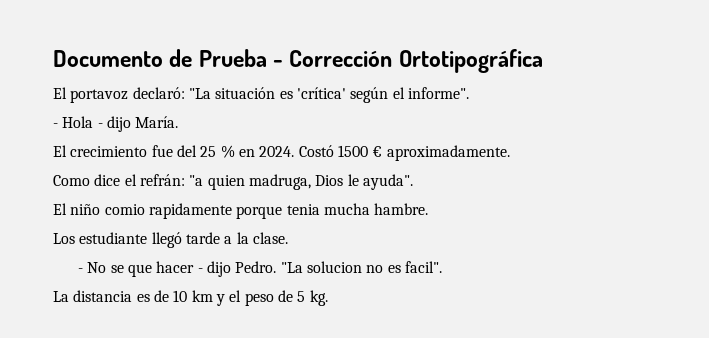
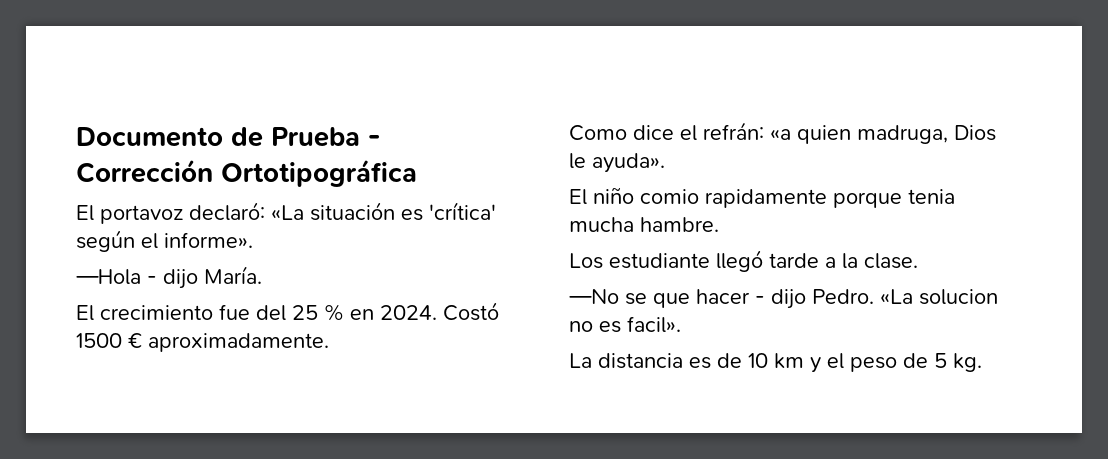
- El portavoz declaró: "La situación es 'crítica' según el informe".
- - Hola - dijo María.
+ El portavoz declaró: «La situación es 'crítica' según el informe».
+ —Hola - dijo María.
- Como dice el refrán: "a quien madruga, Dios le ayuda".
+ Como dice el refrán: «a quien madruga, Dios le ayuda».
- - No se que hacer - dijo Pedro.
+ —No se que hacer - dijo Pedro.
- "La solucion no es facil".
+ «La solucion no es facil».

